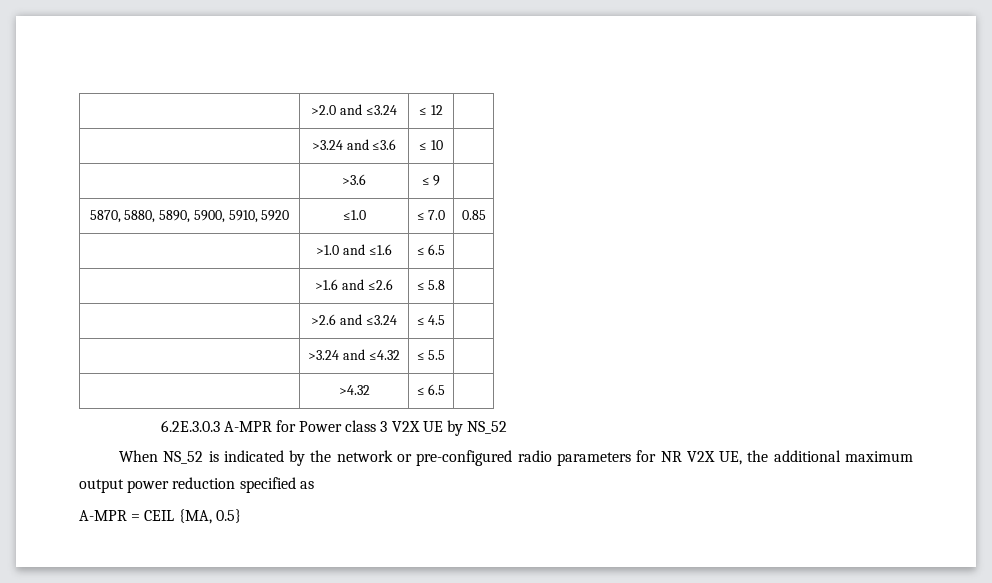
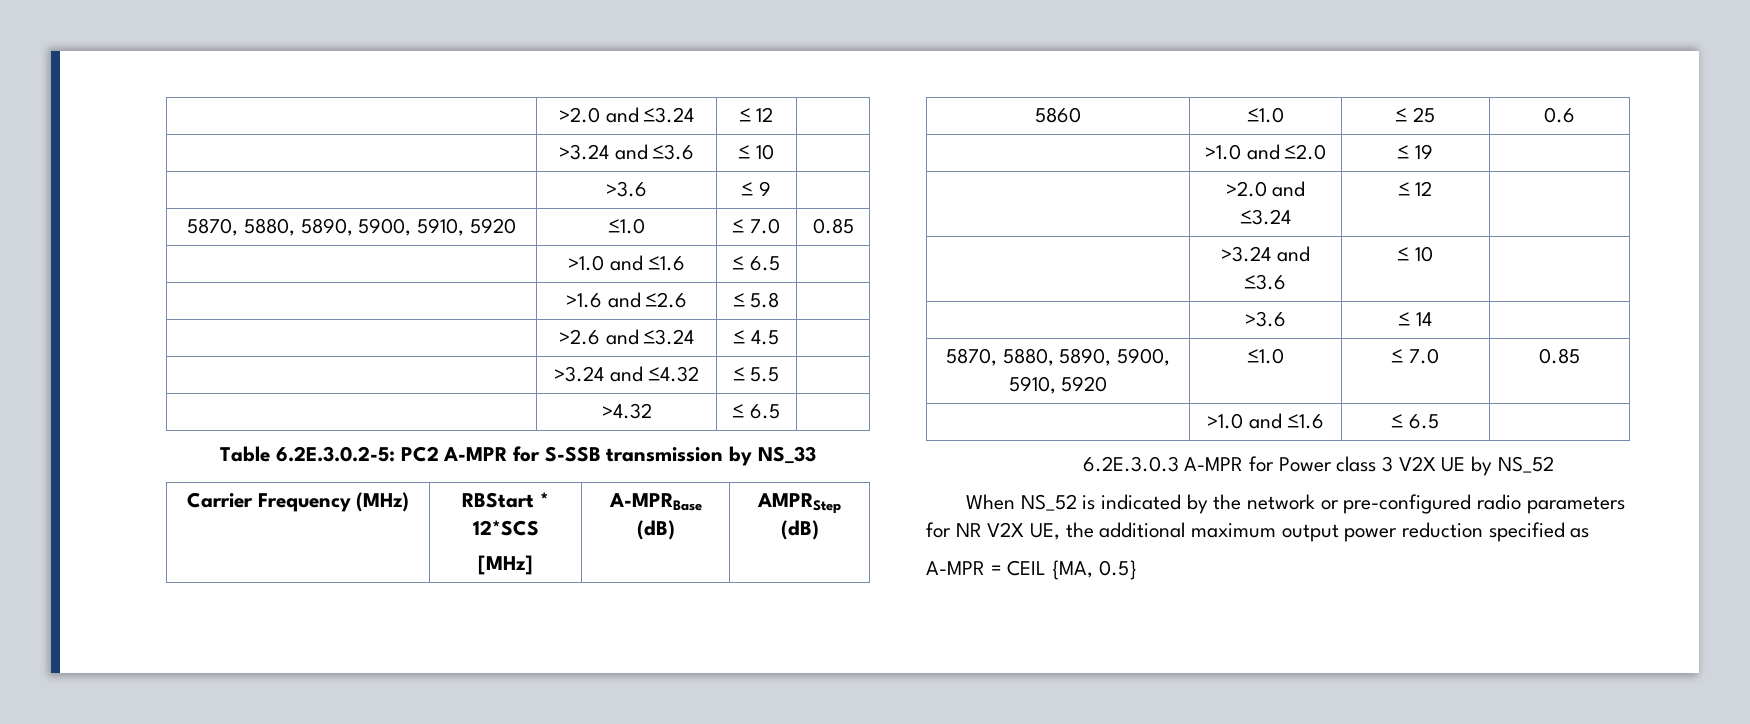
+ Table 6.2E.3.0.2-5: PC2 A-MPR for S-SSB transmission by NS_33
+ Carrier Frequency (MHz) | RBStart * 12*SCS
+ [MHz] | A-MPRBase (dB) | AMPRStep (dB)
+ 5860 | ≤1.0 | ≤ 25 | 0.6
+ | >1.0 and ≤2.0 | ≤ 19 |
+ | >2.0 and ≤3.24 | ≤ 12 |
+ | >3.24 and ≤3.6 | ≤ 10 |
+ | >3.6 | ≤ 14 |
+ 5870, 5880, 5890, 5900, 5910, 5920 | ≤1.0 | ≤ 7.0 | 0.85
+ | >1.0 and ≤1.6 | ≤ 6.5 |

